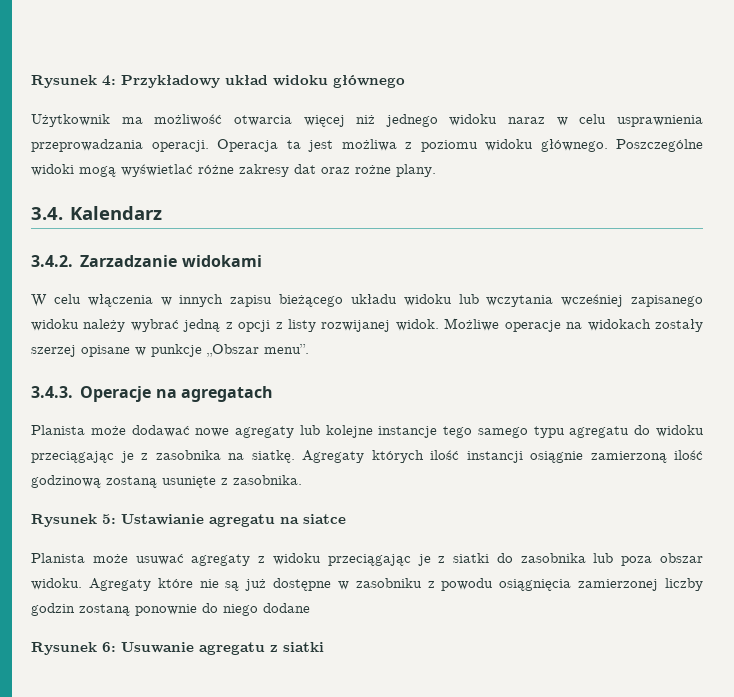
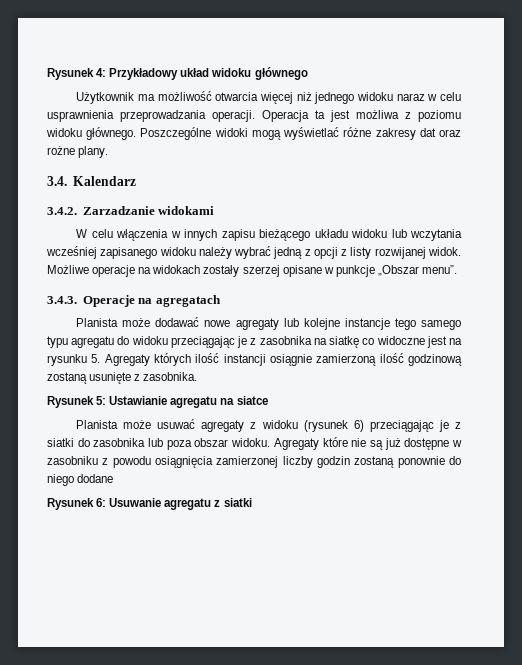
- Planista może dodawać nowe agregaty lub kolejne instancje tego samego typu agregatu do widoku przeciągając je z zasobnika na siatkę. Agregaty których ilość instancji osiągnie zamierzoną ilość godzinową zostaną usunięte z zasobnika.
+ Planista może dodawać nowe agregaty lub kolejne instancje tego samego typu agregatu do widoku przeciągając je z zasobnika na siatkę co widoczne jest na rysunku 5. Agregaty których ilość instancji osiągnie zamierzoną ilość godzinową zostaną usunięte z zasobnika.
- Planista może usuwać agregaty z widoku przeciągając je z siatki do zasobnika lub poza obszar widoku.
+ Planista może usuwać agregaty z widoku (rysunek 6) przeciągając je z siatki do zasobnika lub poza obszar widoku.

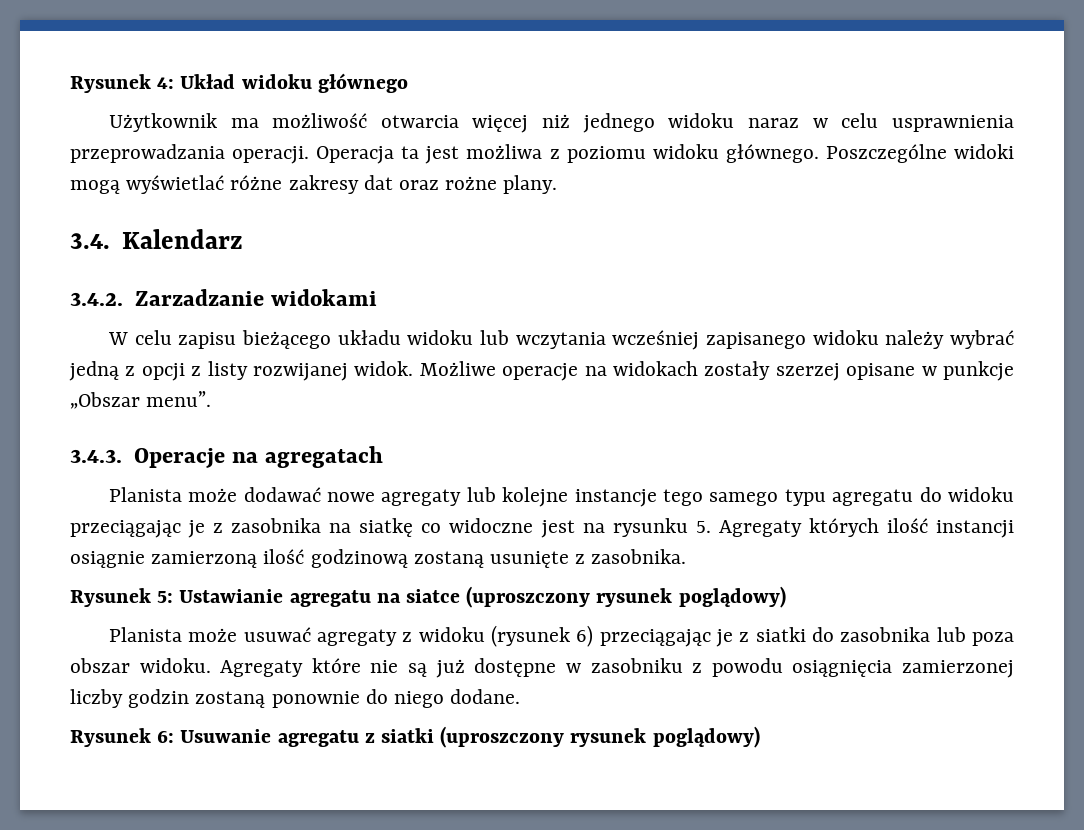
- Rysunek 4: Przykładowy układ widoku głównego
+ Rysunek 4: Układ widoku głównego
- W celu włączenia w innych zapisu bieżącego układu widoku lub wczytania wcześniej zapisanego widoku należy wybrać jedną z opcji z listy rozwijanej widok.
+ W celu zapisu bieżącego układu widoku lub wczytania wcześniej zapisanego widoku należy wybrać jedną z opcji z listy rozwijanej widok.
- Rysunek 5: Ustawianie agregatu na siatce
+ Rysunek 5: Ustawianie agregatu na siatce (uproszczony rysunek poglądowy)
- Agregaty które nie są już dostępne w zasobniku z powodu osiągnięcia zamierzonej liczby godzin zostaną ponownie do niego dodane
+ Agregaty które nie są już dostępne w zasobniku z powodu osiągnięcia zamierzonej liczby godzin zostaną ponownie do niego dodane.
- Rysunek 6: Usuwanie agregatu z siatki
+ Rysunek 6: Usuwanie agregatu z siatki (uproszczony rysunek poglądowy)

